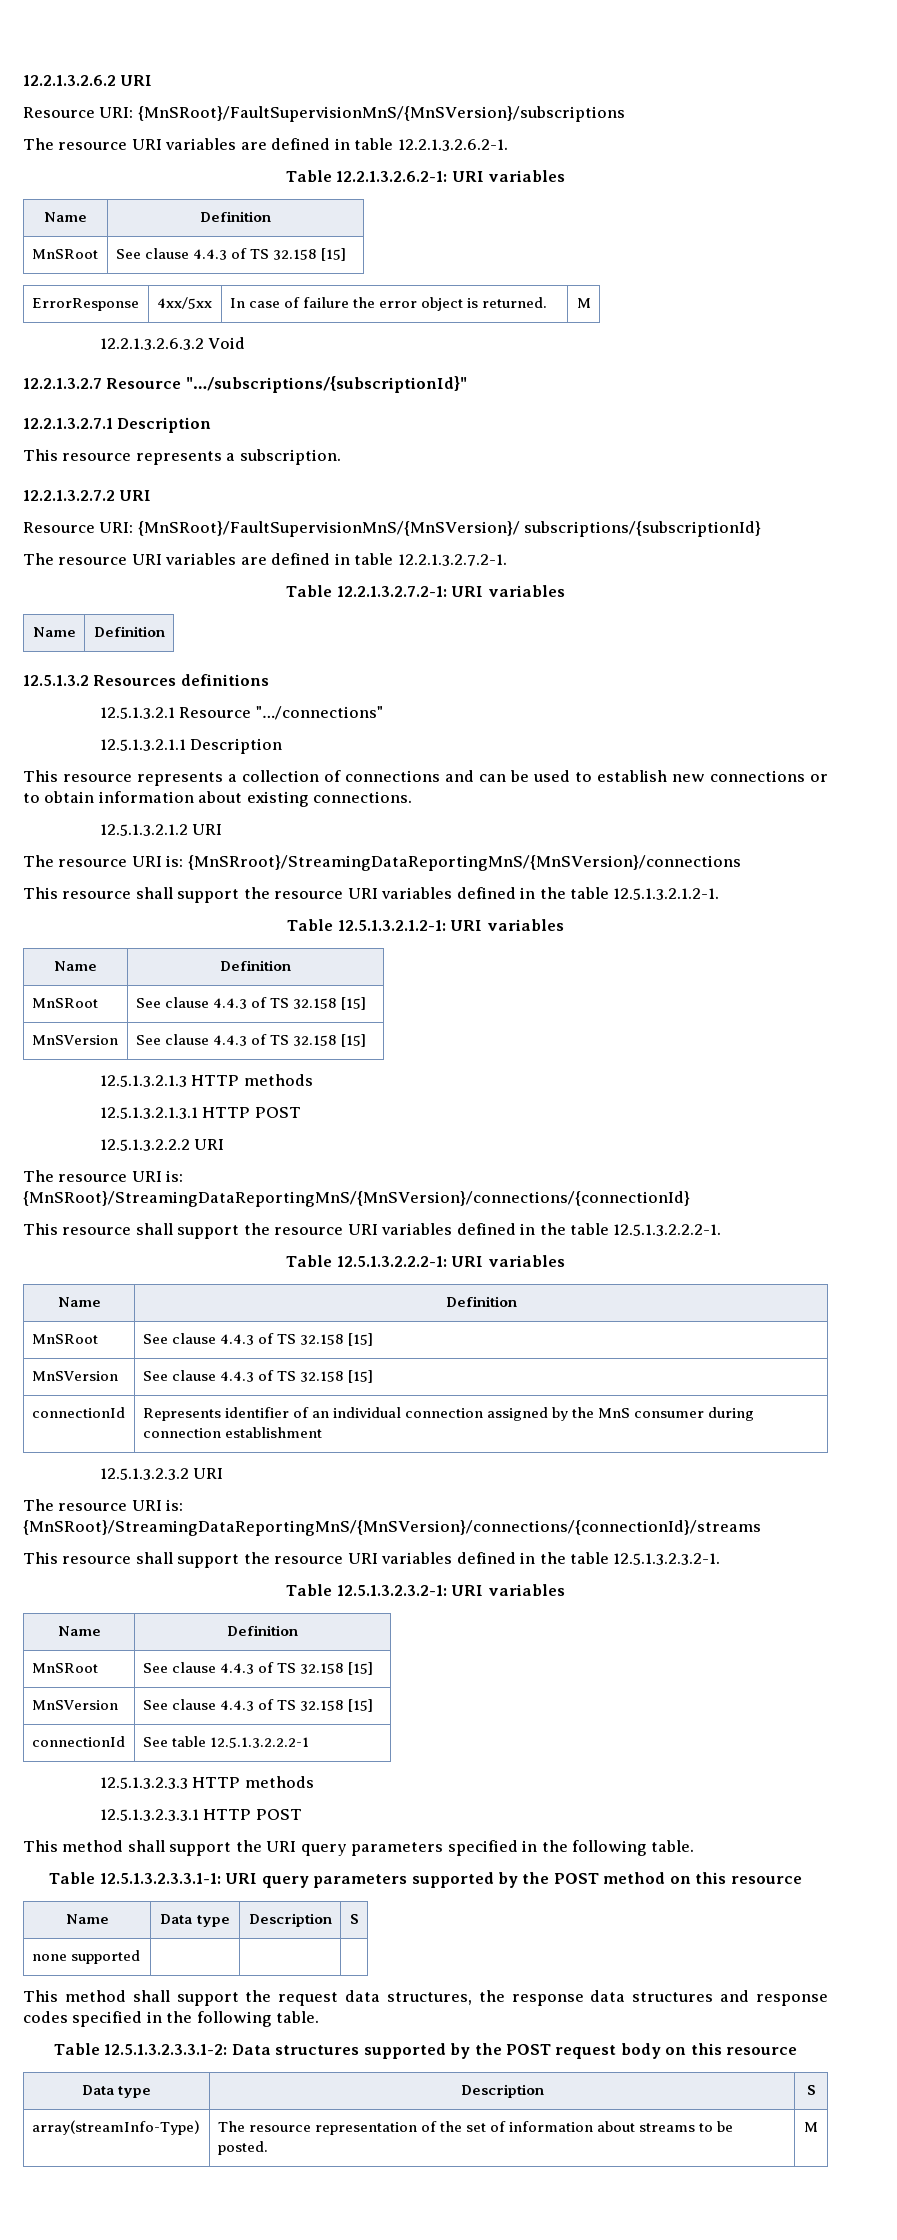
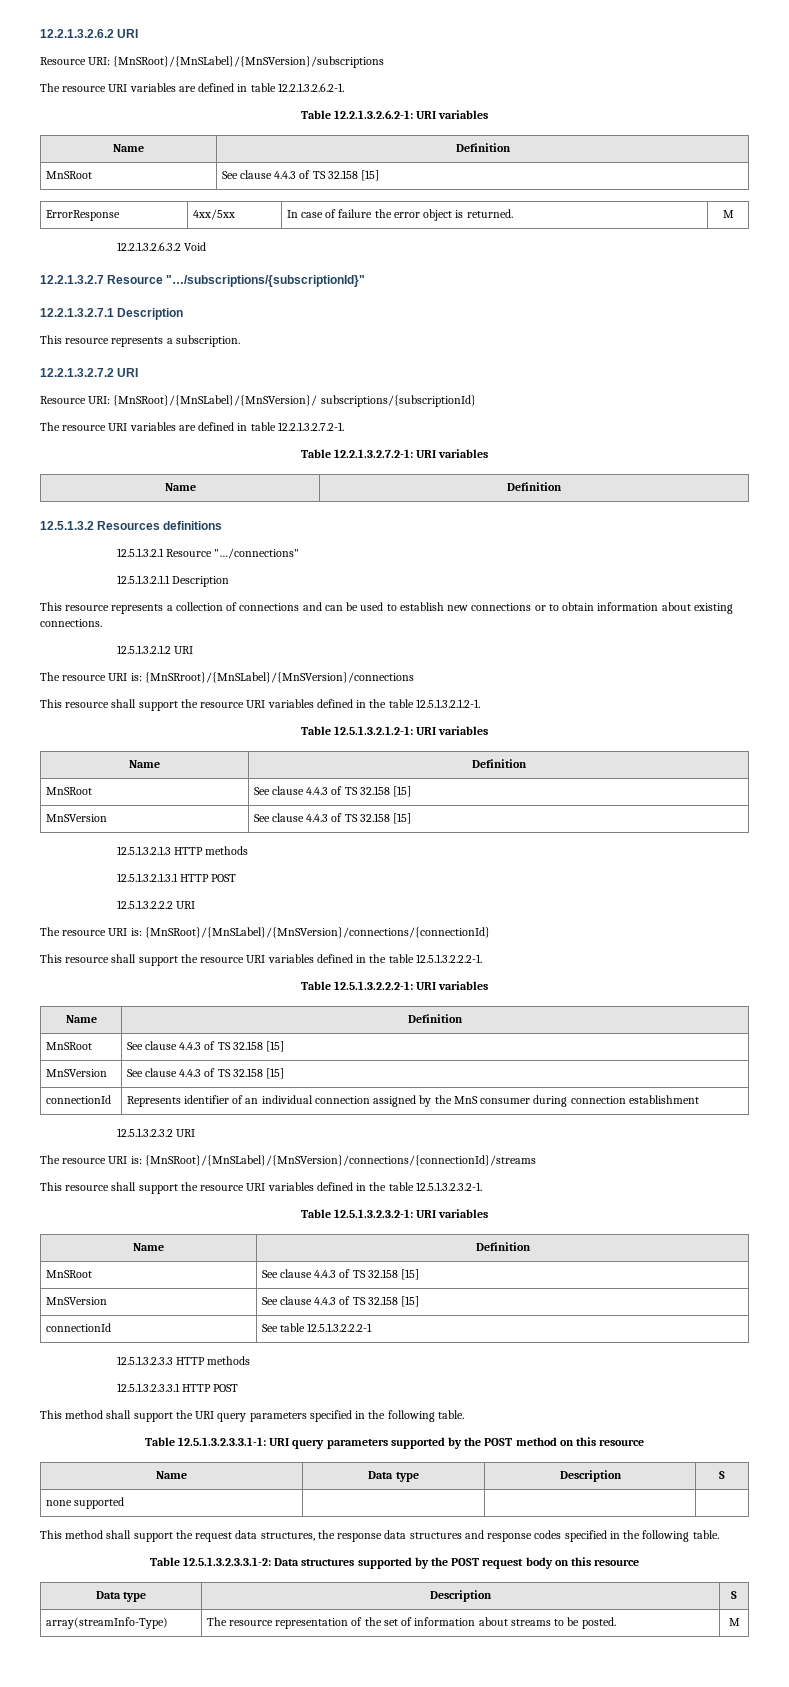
- Resource URI: {MnSRoot}/FaultSupervisionMnS/{MnSVersion}/subscriptions
+ Resource URI: {MnSRoot}/{MnSLabel}/{MnSVersion}/subscriptions
- Resource URI: {MnSRoot}/FaultSupervisionMnS/{MnSVersion}/ subscriptions/{subscriptionId}
+ Resource URI: {MnSRoot}/{MnSLabel}/{MnSVersion}/ subscriptions/{subscriptionId}
- The resource URI is: {MnSRroot}/StreamingDataReportingMnS/{MnSVersion}/connections
+ The resource URI is: {MnSRroot}/{MnSLabel}/{MnSVersion}/connections
- The resource URI is: {MnSRoot}/StreamingDataReportingMnS/{MnSVersion}/connections/{connectionId}
+ The resource URI is: {MnSRoot}/{MnSLabel}/{MnSVersion}/connections/{connectionId}
- The resource URI is: {MnSRoot}/StreamingDataReportingMnS/{MnSVersion}/connections/{connectionId}/streams
+ The resource URI is: {MnSRoot}/{MnSLabel}/{MnSVersion}/connections/{connectionId}/streams

